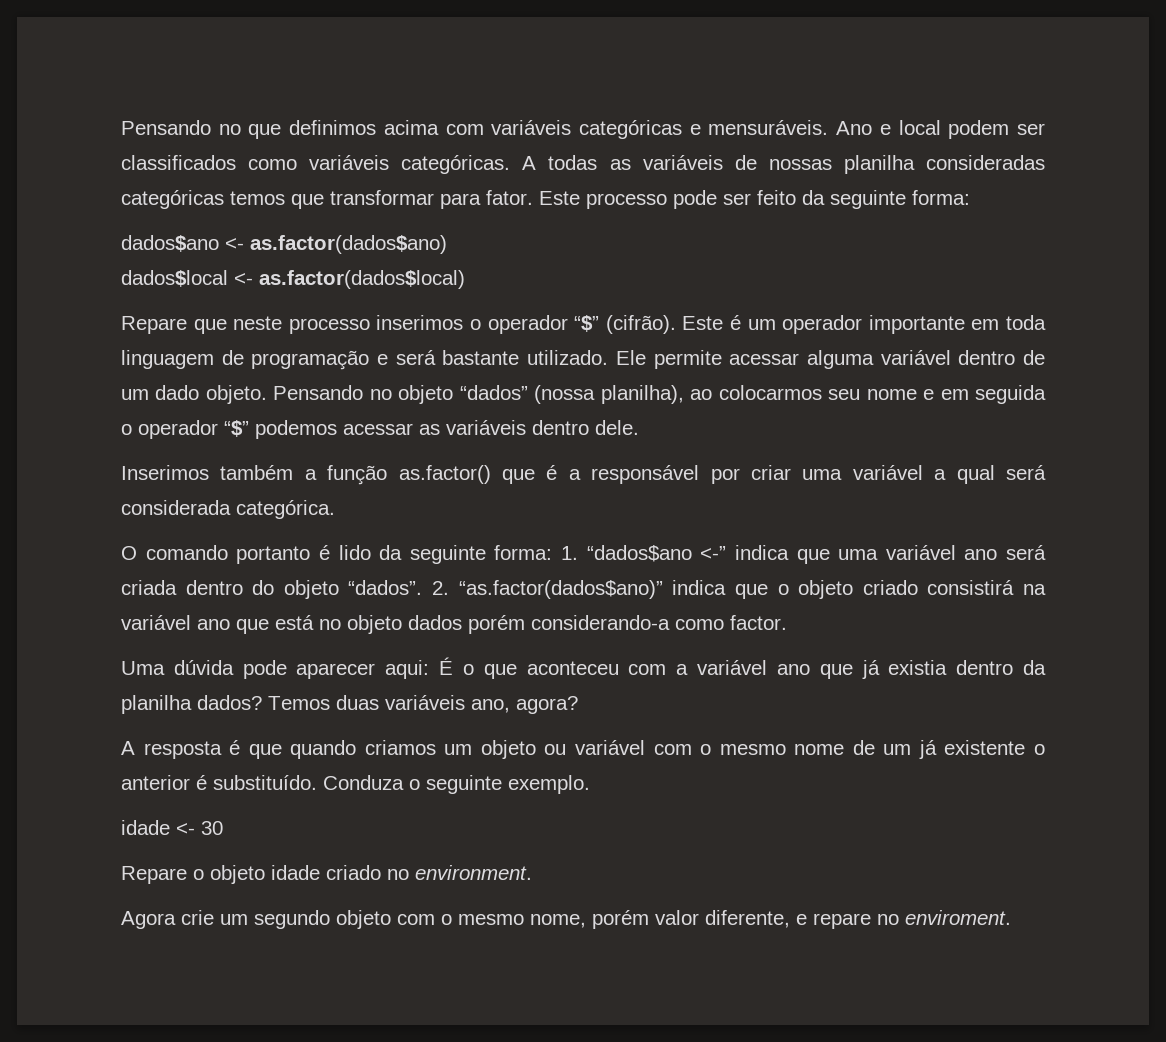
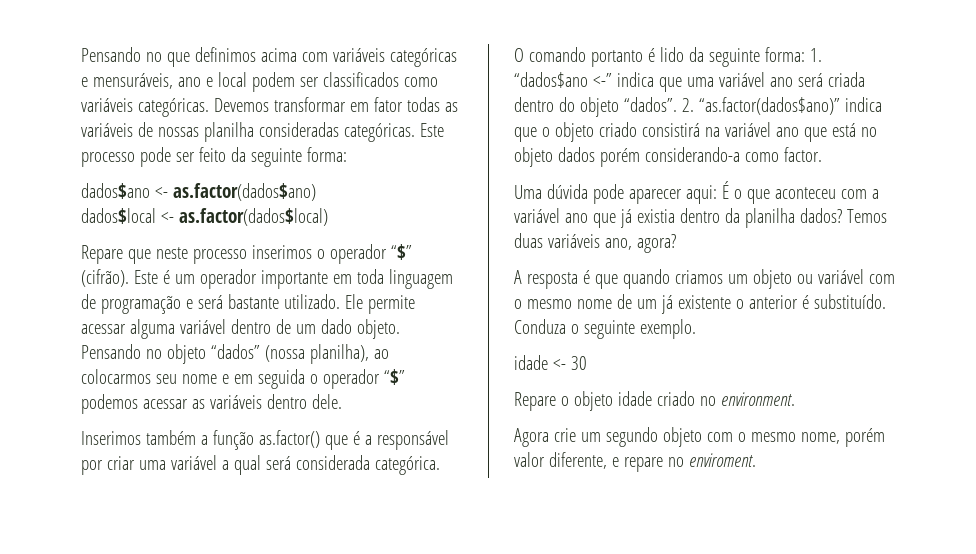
- Pensando no que definimos acima com variáveis categóricas e mensuráveis. Ano e local podem ser classificados como variáveis categóricas.
+ Pensando no que definimos acima com variáveis categóricas e mensuráveis, ano e local podem ser classificados como variáveis categóricas.
- A todas as variáveis de nossas planilha consideradas categóricas temos que transformar para fator.
+ Devemos transformar em fator todas as variáveis de nossas planilha consideradas categóricas.

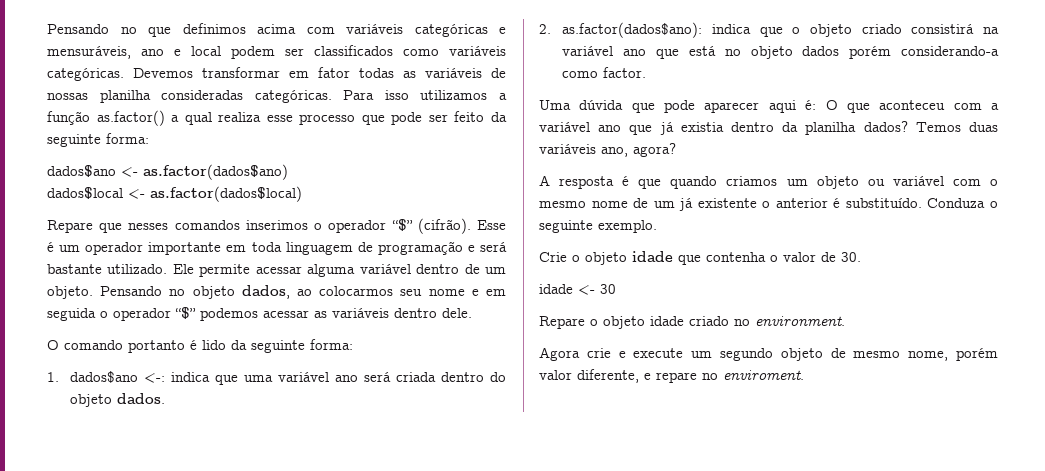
- Este processo pode ser feito da seguinte forma:
+ Para isso utilizamos a função as.factor() a qual realiza esse processo que pode ser feito da seguinte forma:
- Repare que neste processo inserimos o operador “$” (cifrão).
+ Repare que nesses comandos inserimos o operador “$” (cifrão).
- Este é um operador importante em toda linguagem de programação e será bastante utilizado.
+ Esse é um operador importante em toda linguagem de programação e será bastante utilizado.
- Ele permite acessar alguma variável dentro de um dado objeto.
+ Ele permite acessar alguma variável dentro de um objeto.
- Pensando no objeto “dados” (nossa planilha), ao colocarmos seu nome e em seguida o operador “$” podemos acessar as variáveis dentro dele.
+ Pensando no objeto dados, ao colocarmos seu nome e em seguida o operador “$” podemos acessar as variáveis dentro dele.
- Inserimos também a função as.factor() que é a responsável por criar uma variável a qual será considerada categórica.
- O comando portanto é lido da seguinte forma: 1. “dados$ano <-” indica que uma variável ano será criada dentro do objeto “dados”. 2. “as.factor(dados$ano)” indica que o objeto criado consistirá na variável ano que está no objeto dados porém considerando-a como factor.
+ O comando portanto é lido da seguinte forma:
+ 1. dados$ano <-: indica que uma variável ano será criada dentro do objeto dados.
+ 2. as.factor(dados$ano): indica que o objeto criado consistirá na variável ano que está no objeto dados porém considerando-a como factor.
- Uma dúvida pode aparecer aqui: É o que aconteceu com a variável ano que já existia dentro da planilha dados?
+ Uma dúvida que pode aparecer aqui é: O que aconteceu com a variável ano que já existia dentro da planilha dados?
+ Crie o objeto idade que contenha o valor de 30.
- Agora crie um segundo objeto com o mesmo nome, porém valor diferente, e repare no enviroment.
+ Agora crie e execute um segundo objeto de mesmo nome, porém valor diferente, e repare no enviroment.

